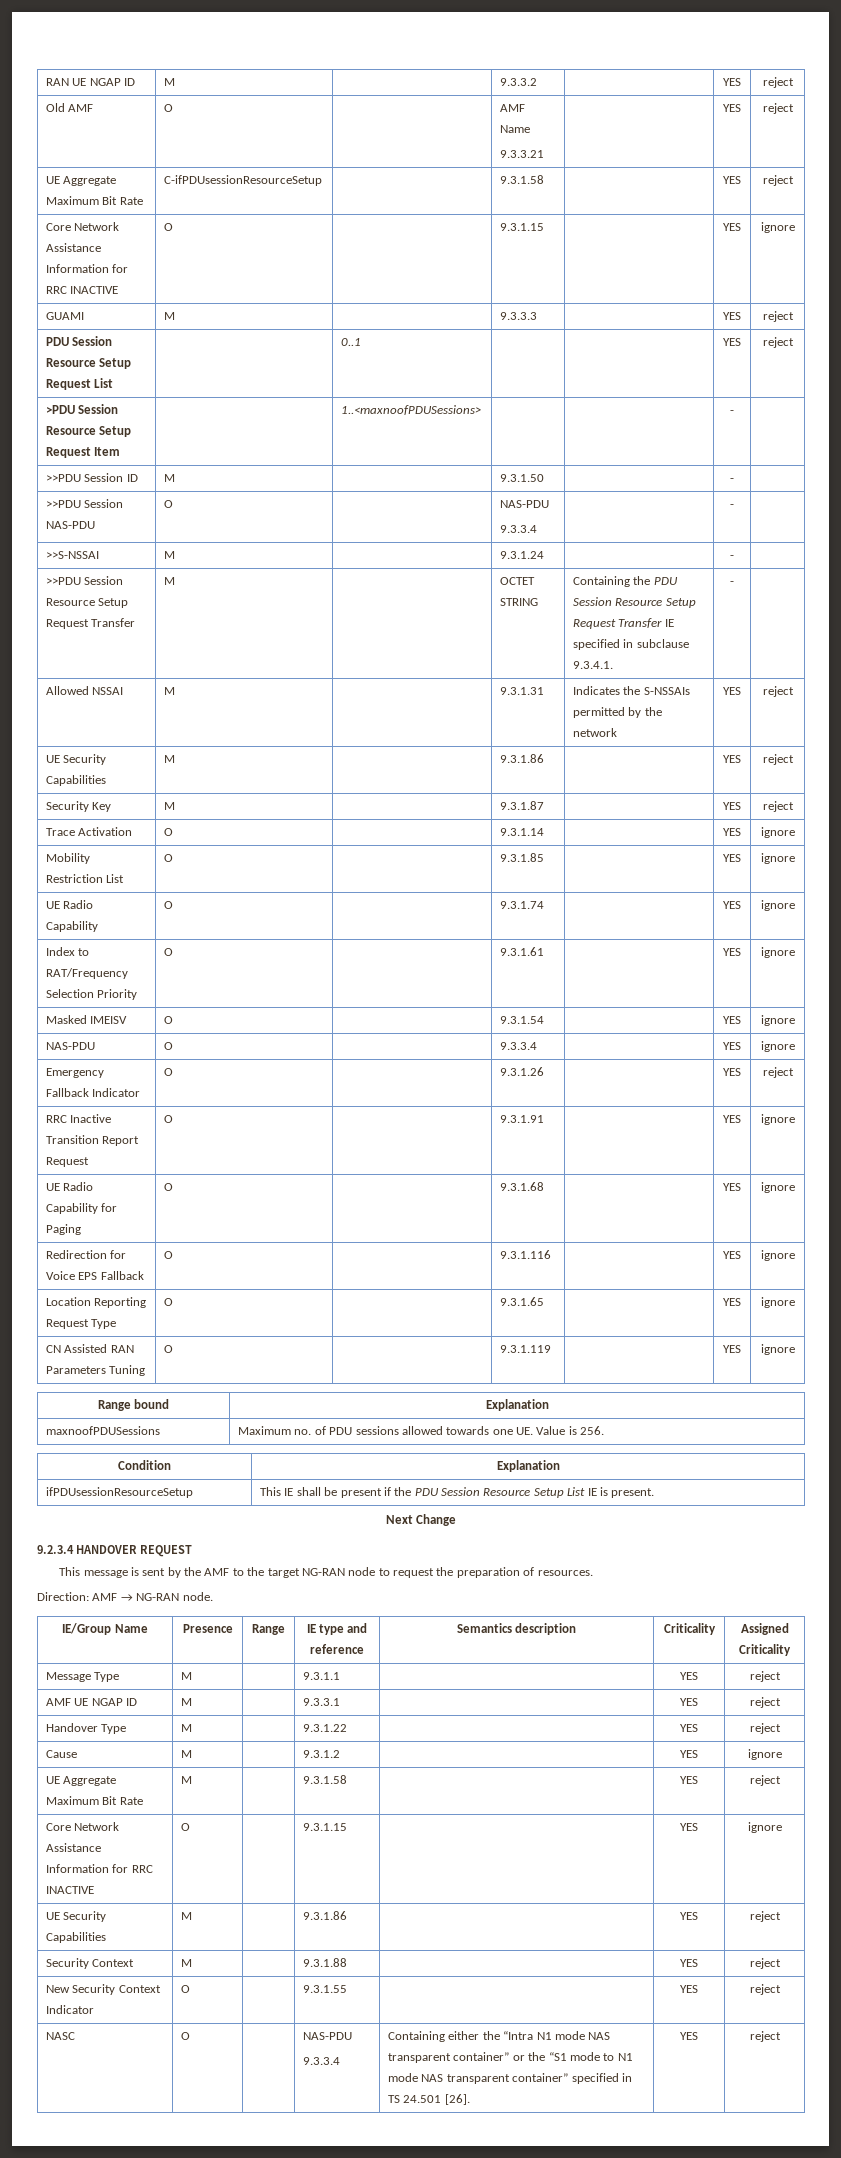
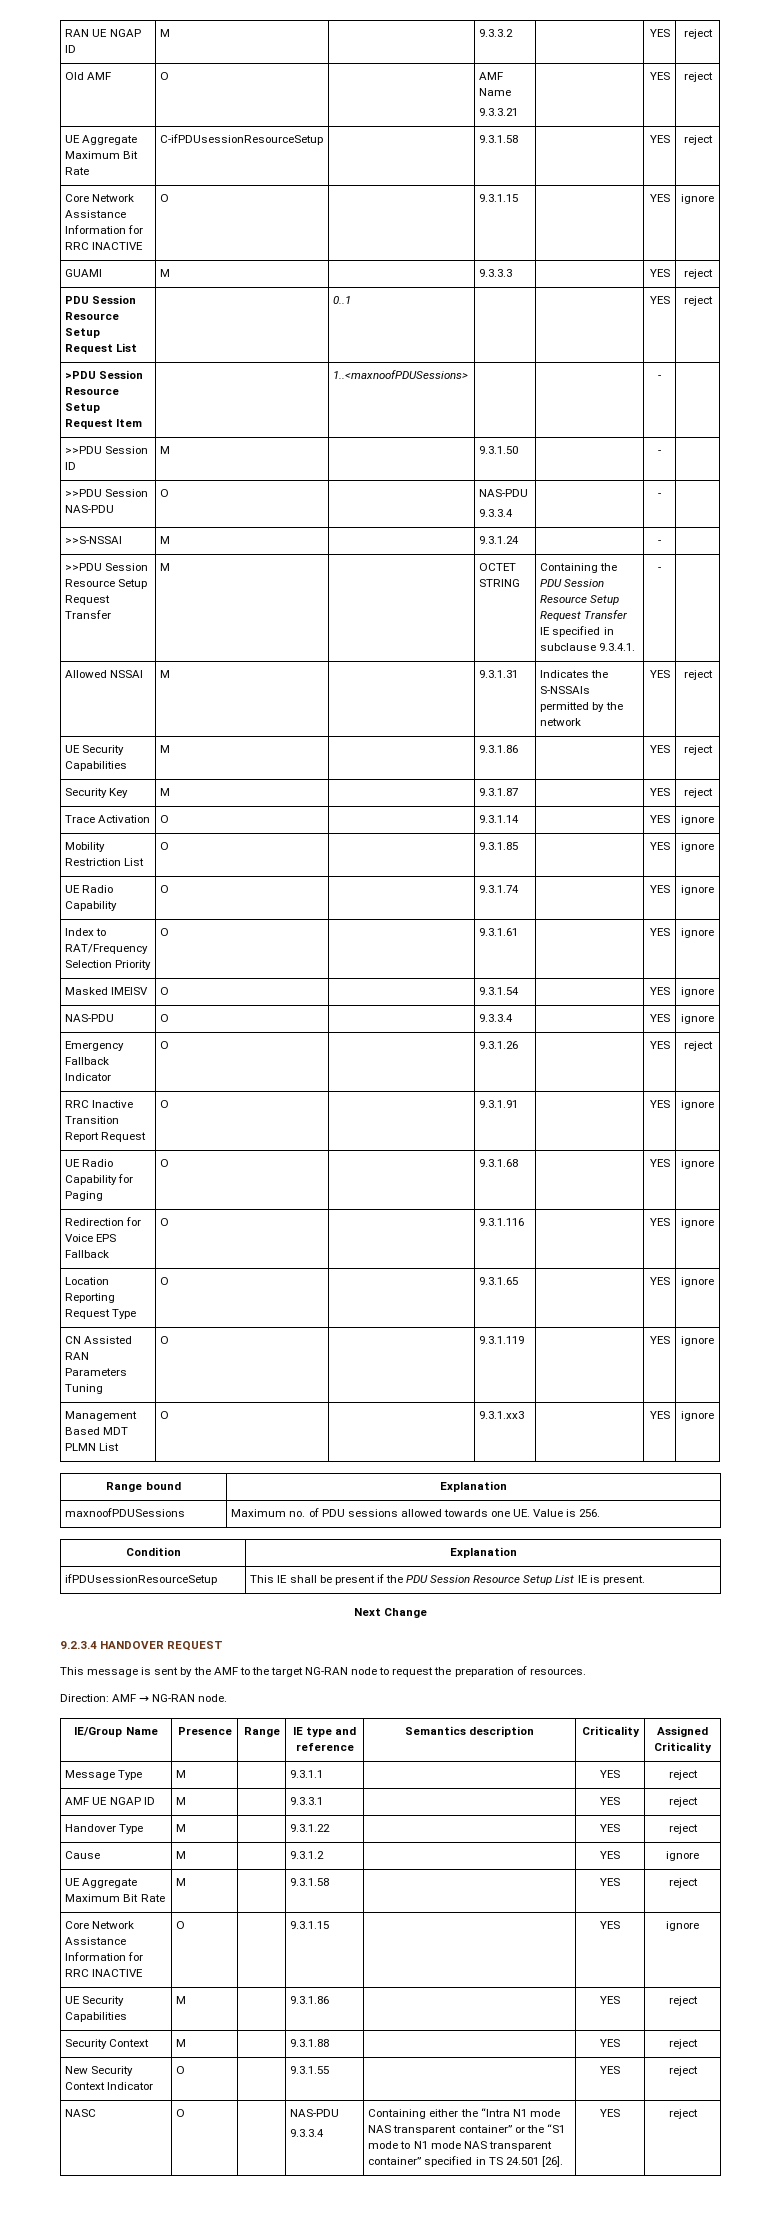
+ Management Based MDT PLMN List | O | | 9.3.1.xx3 | | YES | ignore

